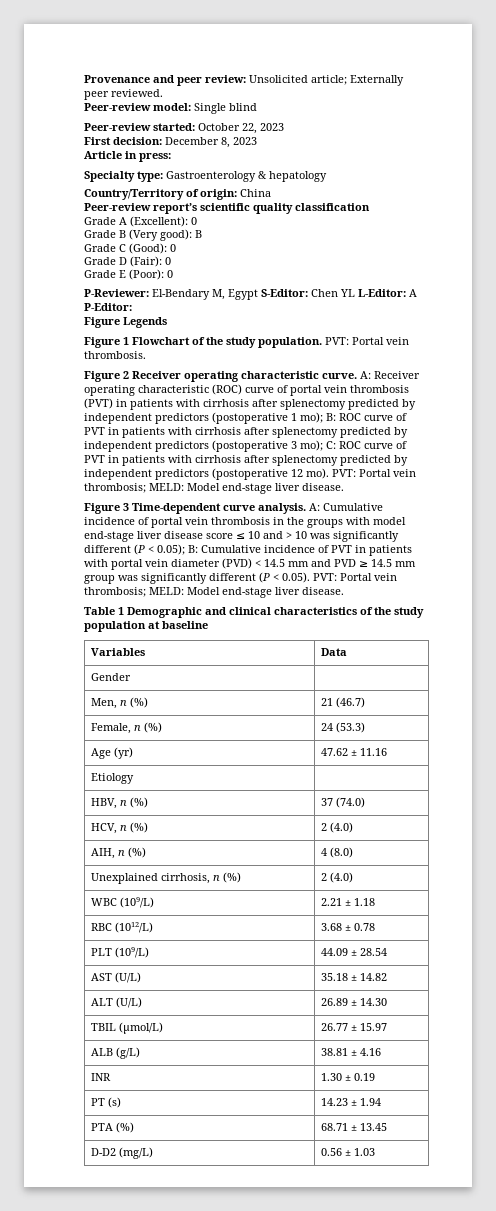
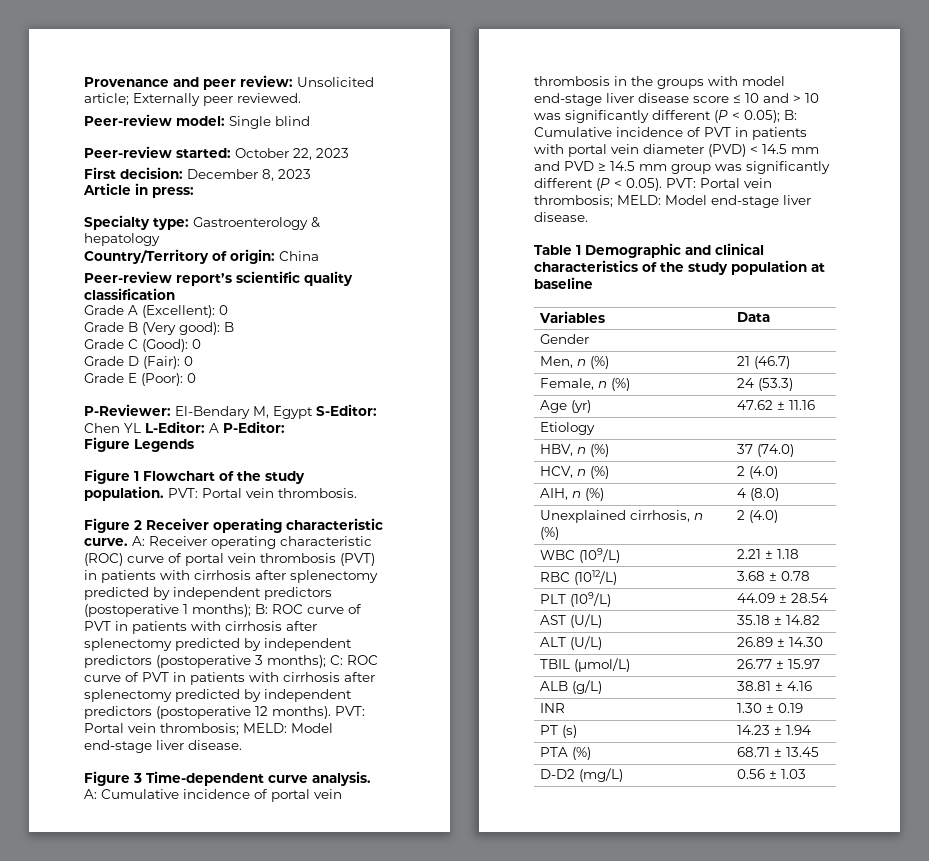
- A: Receiver operating characteristic (ROC) curve of portal vein thrombosis (PVT) in patients with cirrhosis after splenectomy predicted by independent predictors (postoperative 1 mo); B: ROC curve of PVT in patients with cirrhosis after splenectomy predicted by independent predictors (postoperative 3 mo); C: ROC curve of PVT in patients with cirrhosis after splenectomy predicted by independent predictors (postoperative 12 mo).
+ A: Receiver operating characteristic (ROC) curve of portal vein thrombosis (PVT) in patients with cirrhosis after splenectomy predicted by independent predictors (postoperative 1 months); B: ROC curve of PVT in patients with cirrhosis after splenectomy predicted by independent predictors (postoperative 3 months); C: ROC curve of PVT in patients with cirrhosis after splenectomy predicted by independent predictors (postoperative 12 months).

